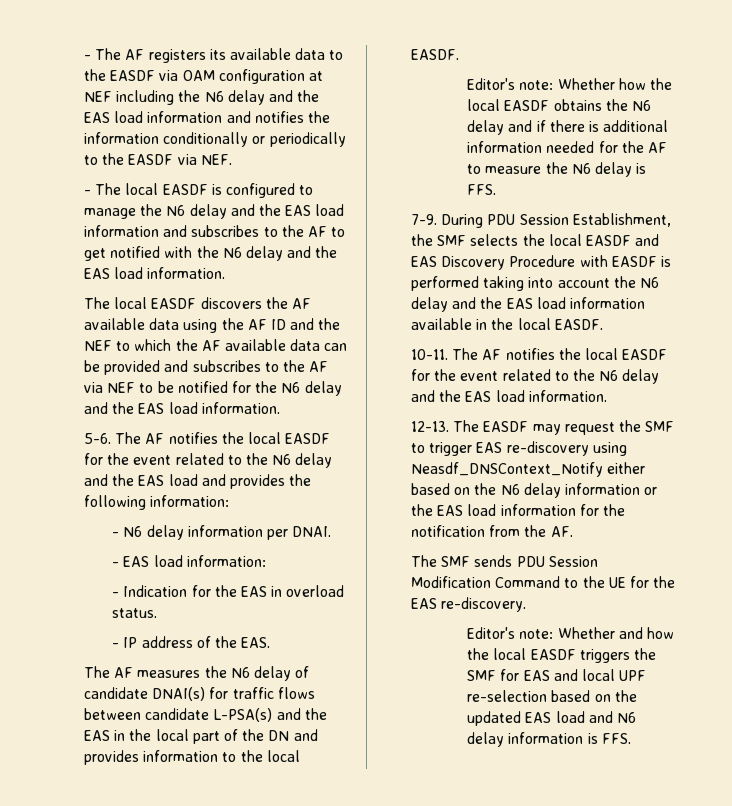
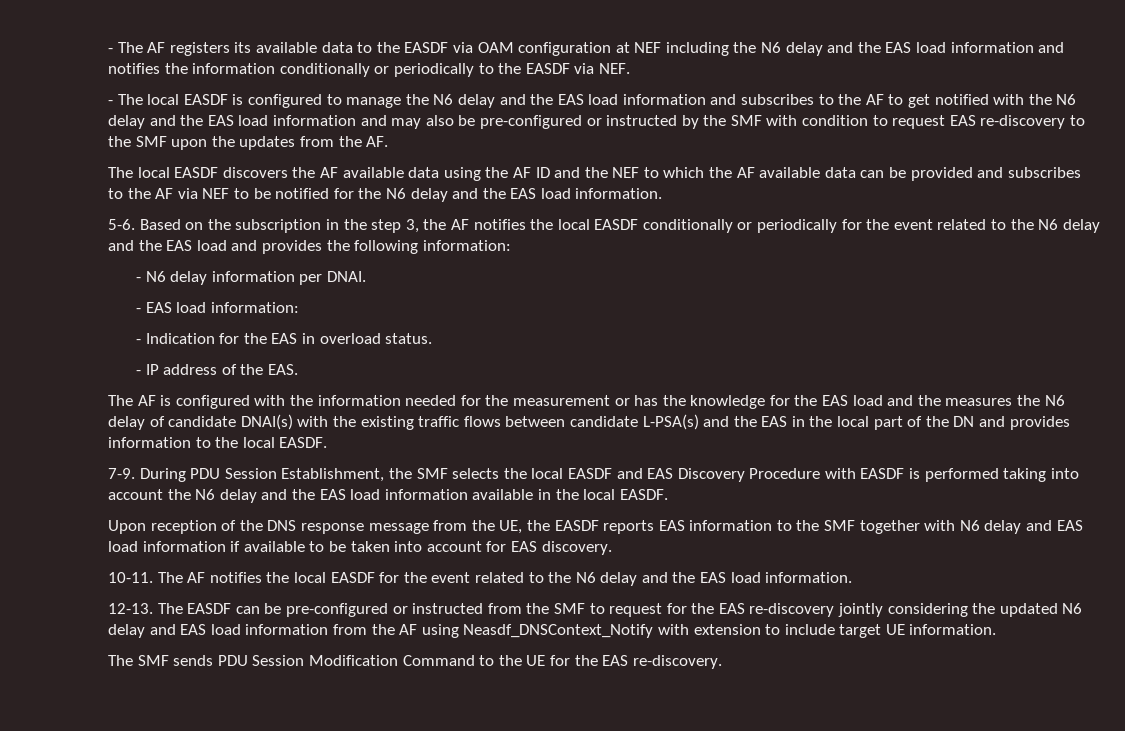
- - The local EASDF is configured to manage the N6 delay and the EAS load information and subscribes to the AF to get notified with the N6 delay and the EAS load information.
+ - The local EASDF is configured to manage the N6 delay and the EAS load information and subscribes to the AF to get notified with the N6 delay and the EAS load information and may also be pre-configured or instructed by the SMF with condition to request EAS re-discovery to the SMF upon the updates from the AF.
- The AF notifies the local EASDF for the event related to the N6 delay and the EAS load and provides the following information:
+ Based on the subscription in the step 3, the AF notifies the local EASDF conditionally or periodically for the event related to the N6 delay and the EAS load and provides the following information:
- The AF measures the N6 delay of candidate DNAI(s) for traffic flows between candidate L-PSA(s) and the EAS in the local part of the DN and provides information to the local EASDF.
+ The AF is configured with the information needed for the measurement or has the knowledge for the EAS load and the measures the N6 delay of candidate DNAI(s) with the existing traffic flows between candidate L-PSA(s) and the EAS in the local part of the DN and provides information to the local EASDF.
- Editor's note: Whether how the local EASDF obtains the N6 delay and if there is additional information needed for the AF to measure the N6 delay is FFS.
+ Upon reception of the DNS response message from the UE, the EASDF reports EAS information to the SMF together with N6 delay and EAS load information if available to be taken into account for EAS discovery.
- The EASDF may request the SMF to trigger EAS re-discovery using Neasdf_DNSContext_Notify either based on the N6 delay information or the EAS load information for the notification from the AF.
+ The EASDF can be pre-configured or instructed from the SMF to request for the EAS re-discovery jointly considering the updated N6 delay and EAS load information from the AF using Neasdf_DNSContext_Notify with extension to include target UE information.
- Editor's note: Whether and how the local EASDF triggers the SMF for EAS and local UPF re-selection based on the updated EAS load and N6 delay information is FFS.

